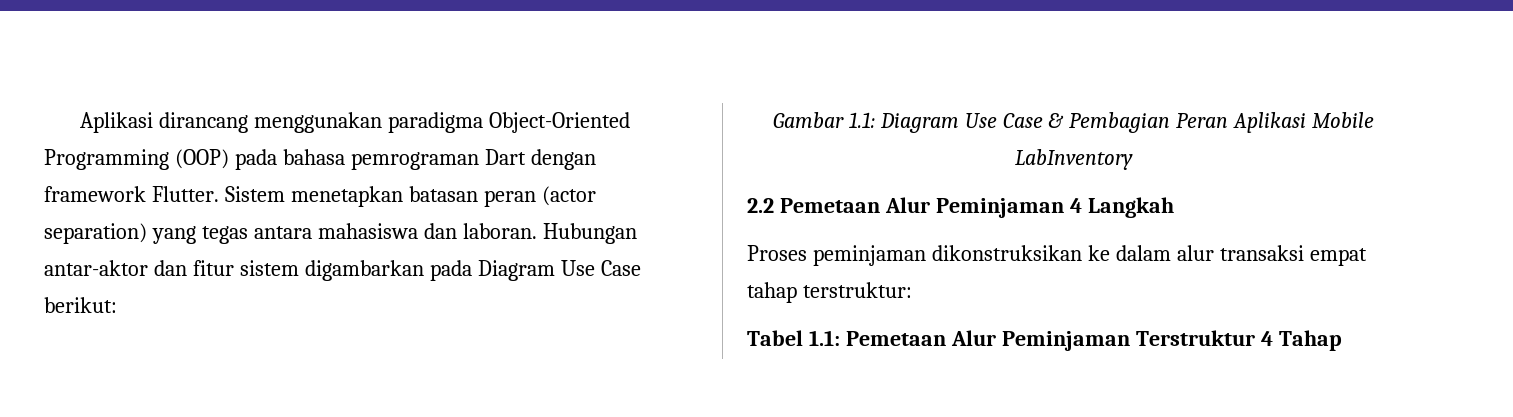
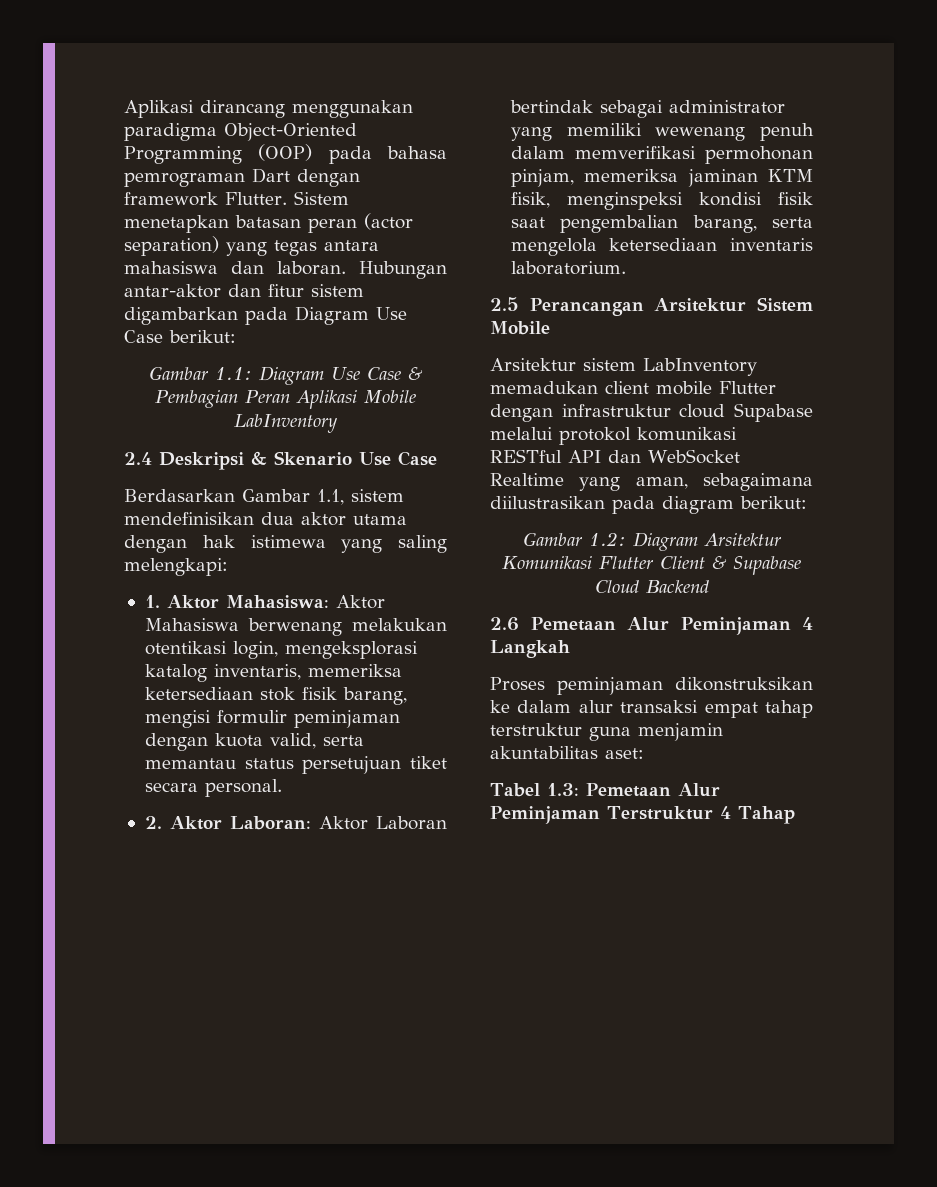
- 2.2 Pemetaan Alur Peminjaman 4 Langkah
+ 2.4 Deskripsi & Skenario Use Case
+ Berdasarkan Gambar 1.1, sistem mendefinisikan dua aktor utama dengan hak istimewa yang saling melengkapi:
+ 1. Aktor Mahasiswa: Aktor Mahasiswa berwenang melakukan otentikasi login, mengeksplorasi katalog inventaris, memeriksa ketersediaan stok fisik barang, mengisi formulir peminjaman dengan kuota valid, serta memantau status persetujuan tiket secara personal.
+ 2. Aktor Laboran: Aktor Laboran bertindak sebagai administrator yang memiliki wewenang penuh dalam memverifikasi permohonan pinjam, memeriksa jaminan KTM fisik, menginspeksi kondisi fisik saat pengembalian barang, serta mengelola ketersediaan inventaris laboratorium.
+ 2.5 Perancangan Arsitektur Sistem Mobile
+ Arsitektur sistem LabInventory memadukan client mobile Flutter dengan infrastruktur cloud Supabase melalui protokol komunikasi RESTful API dan WebSocket Realtime yang aman, sebagaimana diilustrasikan pada diagram berikut:
+ Gambar 1.2: Diagram Arsitektur Komunikasi Flutter Client & Supabase Cloud Backend
+ 2.6 Pemetaan Alur Peminjaman 4 Langkah
- Proses peminjaman dikonstruksikan ke dalam alur transaksi empat tahap terstruktur:
+ Proses peminjaman dikonstruksikan ke dalam alur transaksi empat tahap terstruktur guna menjamin akuntabilitas aset:
- Tabel 1.1: Pemetaan Alur Peminjaman Terstruktur 4 Tahap
+ Tabel 1.3: Pemetaan Alur Peminjaman Terstruktur 4 Tahap

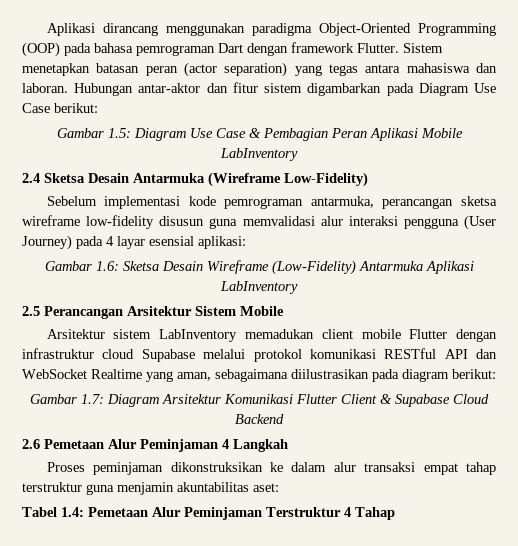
- Gambar 1.1: Diagram Use Case & Pembagian Peran Aplikasi Mobile LabInventory
+ Gambar 1.5: Diagram Use Case & Pembagian Peran Aplikasi Mobile LabInventory
- 2.4 Deskripsi & Skenario Use Case
- Berdasarkan Gambar 1.1, sistem mendefinisikan dua aktor utama dengan hak istimewa yang saling melengkapi:
- 1. Aktor Mahasiswa: Aktor Mahasiswa berwenang melakukan otentikasi login, mengeksplorasi katalog inventaris, memeriksa ketersediaan stok fisik barang, mengisi formulir peminjaman dengan kuota valid, serta memantau status persetujuan tiket secara personal.
- 2. Aktor Laboran: Aktor Laboran bertindak sebagai administrator yang memiliki wewenang penuh dalam memverifikasi permohonan pinjam, memeriksa jaminan KTM fisik, menginspeksi kondisi fisik saat pengembalian barang, serta mengelola ketersediaan inventaris laboratorium.
+ 2.4 Sketsa Desain Antarmuka (Wireframe Low-Fidelity)
+ Sebelum implementasi kode pemrograman antarmuka, perancangan sketsa wireframe low-fidelity disusun guna memvalidasi alur interaksi pengguna (User Journey) pada 4 layar esensial aplikasi:
+ Gambar 1.6: Sketsa Desain Wireframe (Low-Fidelity) Antarmuka Aplikasi LabInventory
- Gambar 1.2: Diagram Arsitektur Komunikasi Flutter Client & Supabase Cloud Backend
+ Gambar 1.7: Diagram Arsitektur Komunikasi Flutter Client & Supabase Cloud Backend
- Tabel 1.3: Pemetaan Alur Peminjaman Terstruktur 4 Tahap
+ Tabel 1.4: Pemetaan Alur Peminjaman Terstruktur 4 Tahap

